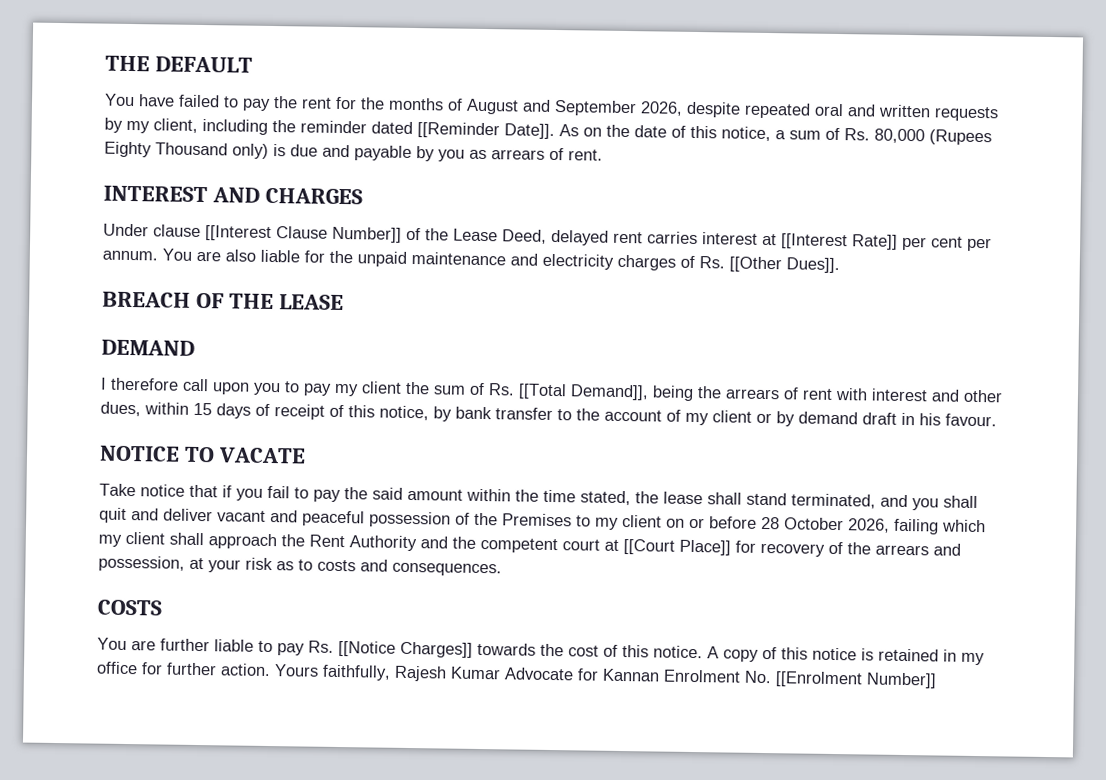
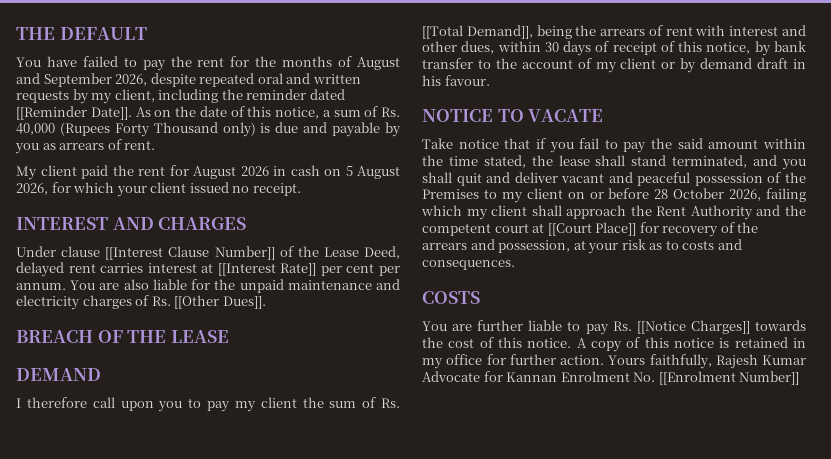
- As on the date of this notice, a sum of Rs. 80,000 (Rupees Eighty Thousand only) is due and payable by you as arrears of rent.
+ As on the date of this notice, a sum of Rs. 40,000 (Rupees Forty Thousand only) is due and payable by you as arrears of rent.
+ My client paid the rent for August 2026 in cash on 5 August 2026, for which your client issued no receipt.
- I therefore call upon you to pay my client the sum of Rs. [[Total Demand]], being the arrears of rent with interest and other dues, within 15 days of receipt of this notice, by bank transfer to the account of my client or by demand draft in his favour.
+ I therefore call upon you to pay my client the sum of Rs. [[Total Demand]], being the arrears of rent with interest and other dues, within 30 days of receipt of this notice, by bank transfer to the account of my client or by demand draft in his favour.

